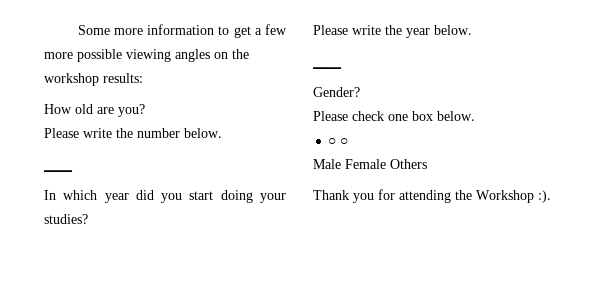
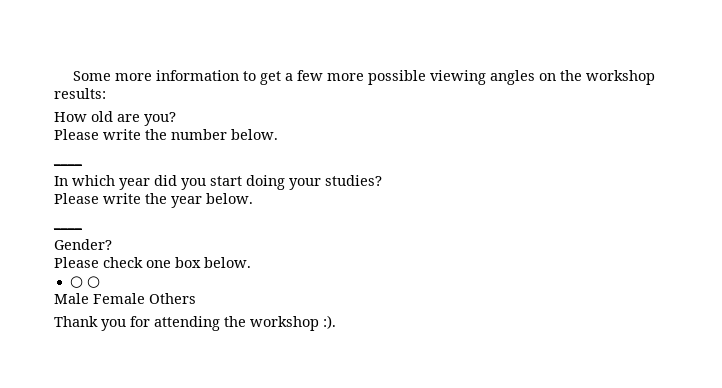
- Thank you for attending the Workshop :).
+ Thank you for attending the workshop :).

